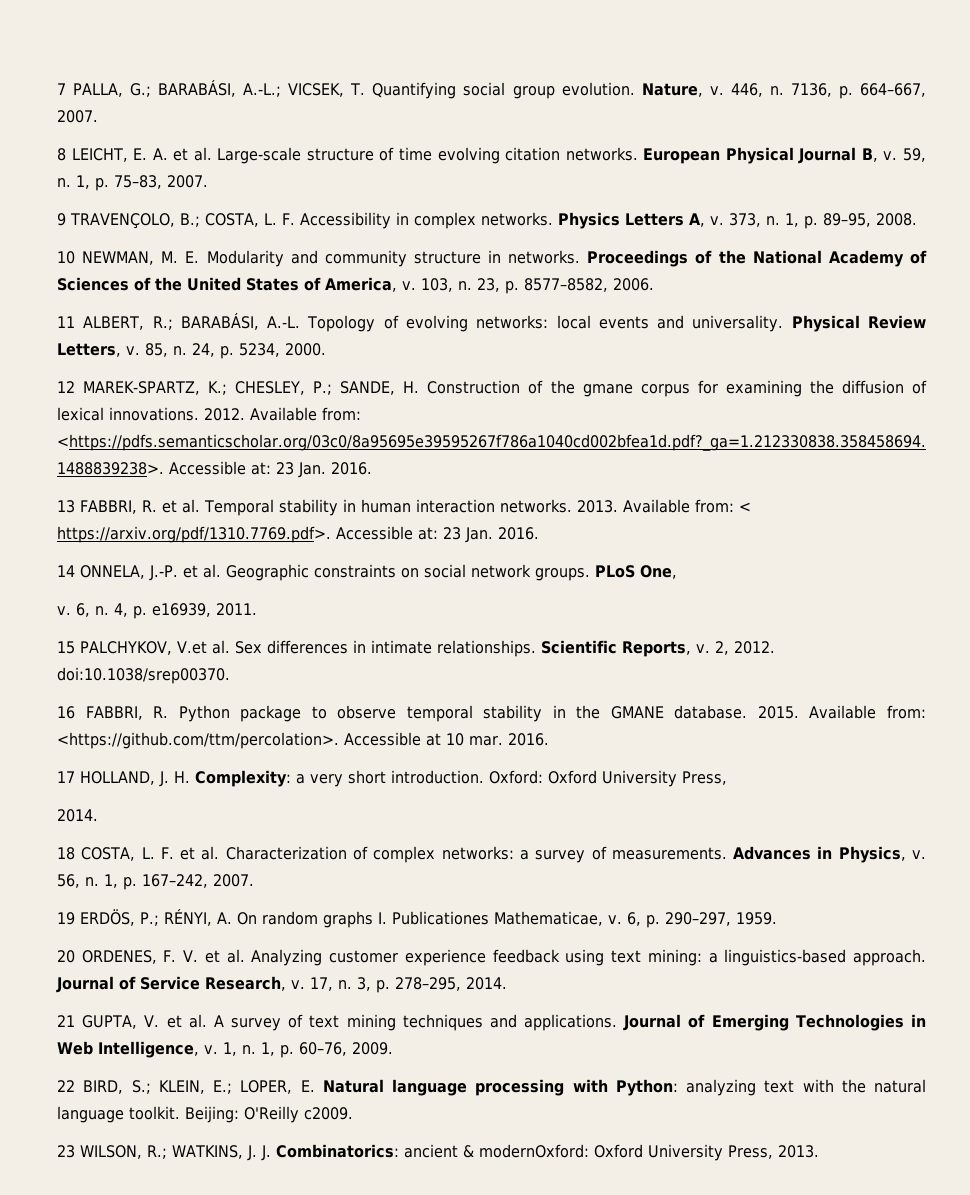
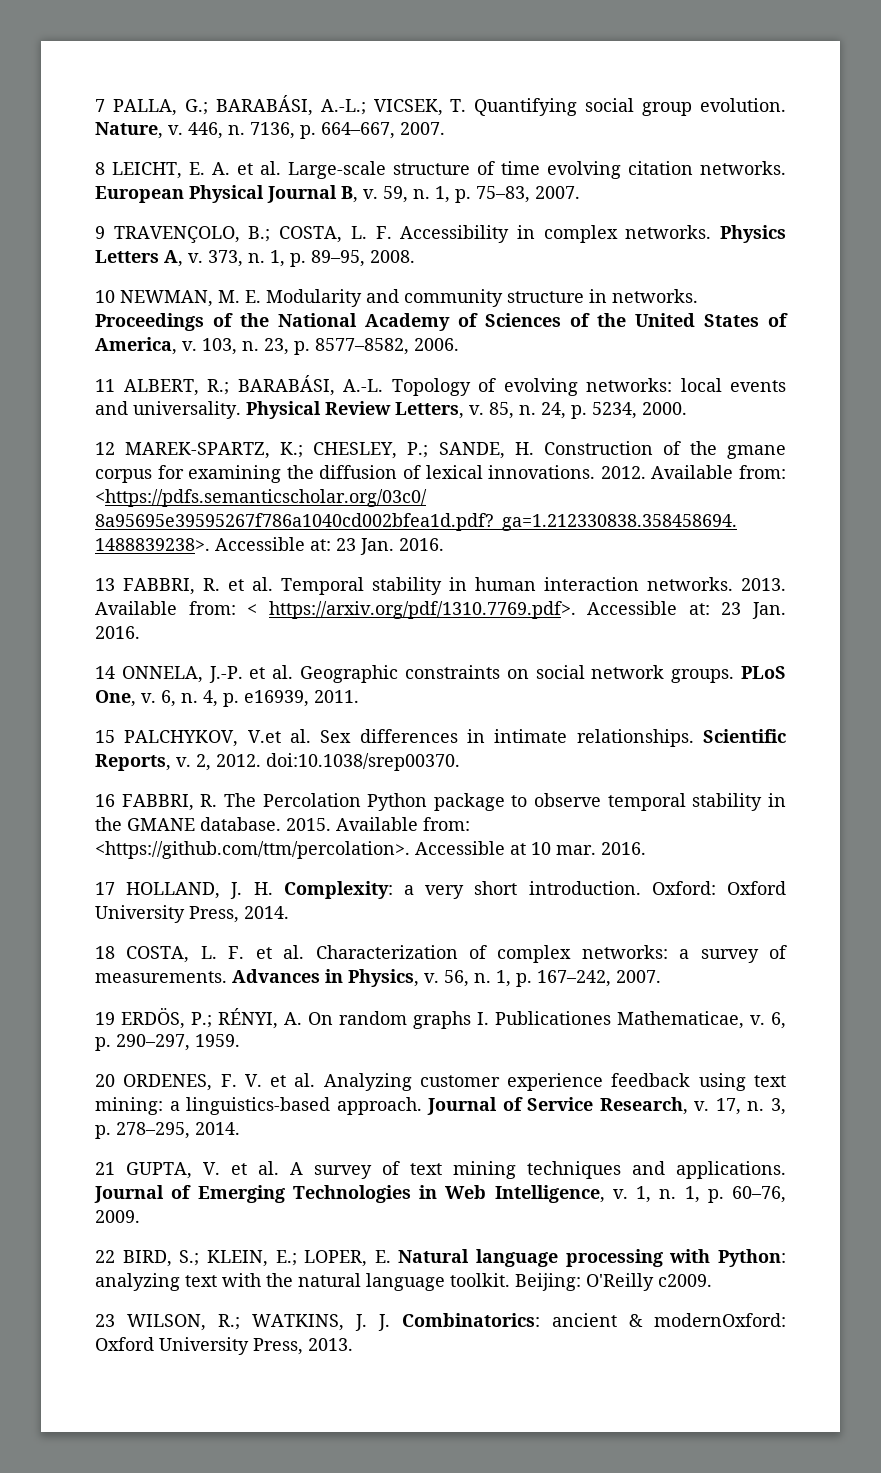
- PLoS One,
- v.
+ PLoS One, v.
- 16 FABBRI, R. Python package to observe temporal stability in the GMANE database.
+ 16 FABBRI, R. The Percolation Python package to observe temporal stability in the GMANE database.
- Oxford: Oxford University Press,
- 2014.
+ Oxford: Oxford University Press, 2014.

